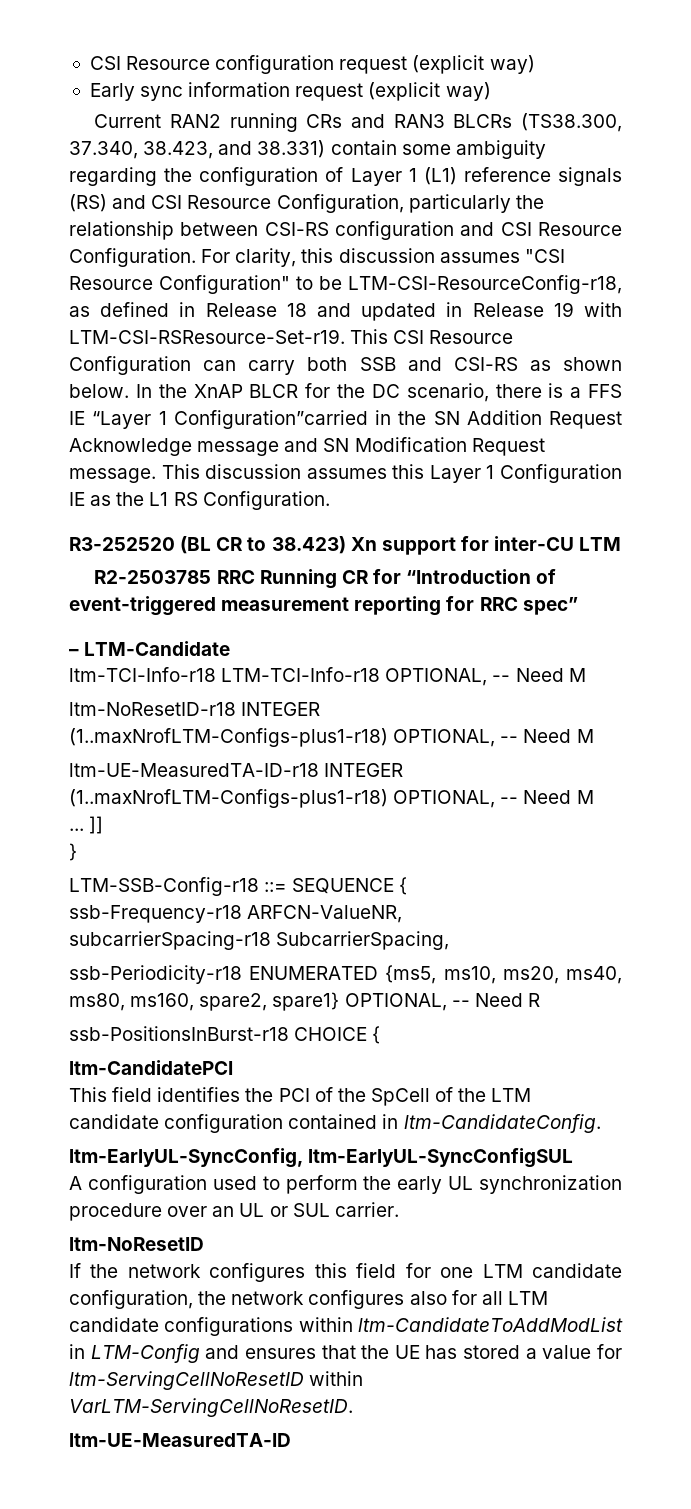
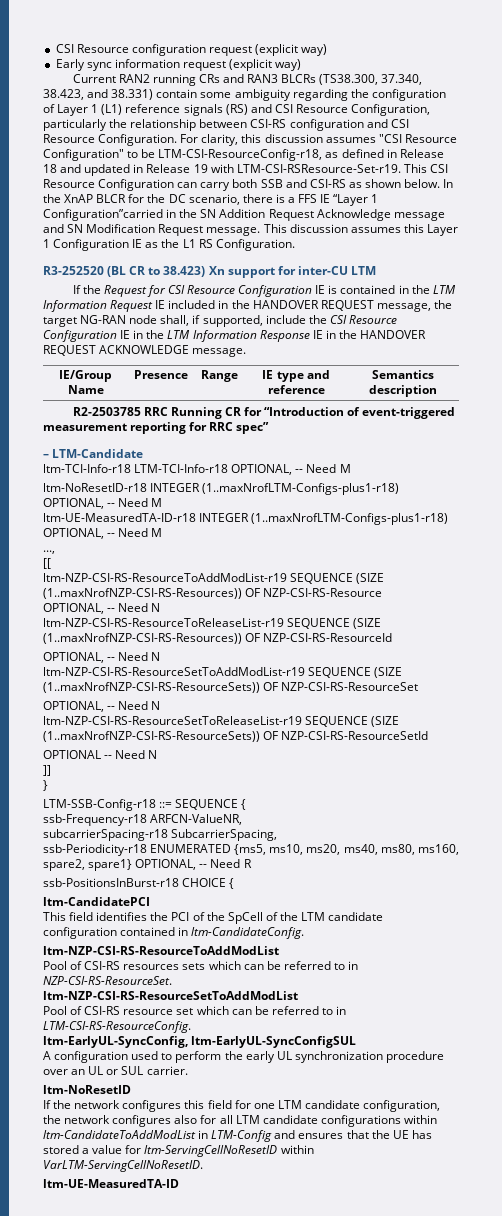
+ If the Request for CSI Resource Configuration IE is contained in the LTM Information Request IE included in the HANDOVER REQUEST message, the target NG-RAN node shall, if supported, include the CSI Resource Configuration IE in the LTM Information Response IE in the HANDOVER REQUEST ACKNOWLEDGE message.
+ IE/Group Name | Presence | Range | IE type and reference | Semantics description
- ... ]]
+ ...,
+ [[
+ ltm-NZP-CSI-RS-ResourceToAddModList-r19 SEQUENCE (SIZE (1..maxNrofNZP-CSI-RS-Resources)) OF NZP-CSI-RS-Resource
+ OPTIONAL, -- Need N
+ ltm-NZP-CSI-RS-ResourceToReleaseList-r19 SEQUENCE (SIZE (1..maxNrofNZP-CSI-RS-Resources)) OF NZP-CSI-RS-ResourceId
+ OPTIONAL, -- Need N
+ ltm-NZP-CSI-RS-ResourceSetToAddModList-r19 SEQUENCE (SIZE (1..maxNrofNZP-CSI-RS-ResourceSets)) OF NZP-CSI-RS-ResourceSet
+ OPTIONAL, -- Need N
+ ltm-NZP-CSI-RS-ResourceSetToReleaseList-r19 SEQUENCE (SIZE (1..maxNrofNZP-CSI-RS-ResourceSets)) OF NZP-CSI-RS-ResourceSetId
+ OPTIONAL -- Need N
+ ]]
+ ltm-NZP-CSI-RS-ResourceToAddModList
+ Pool of CSI-RS resources sets which can be referred to in NZP-CSI-RS-ResourceSet.
+ ltm-NZP-CSI-RS-ResourceSetToAddModList
+ Pool of CSI-RS resource set which can be referred to in LTM-CSI-RS-ResourceConfig.

